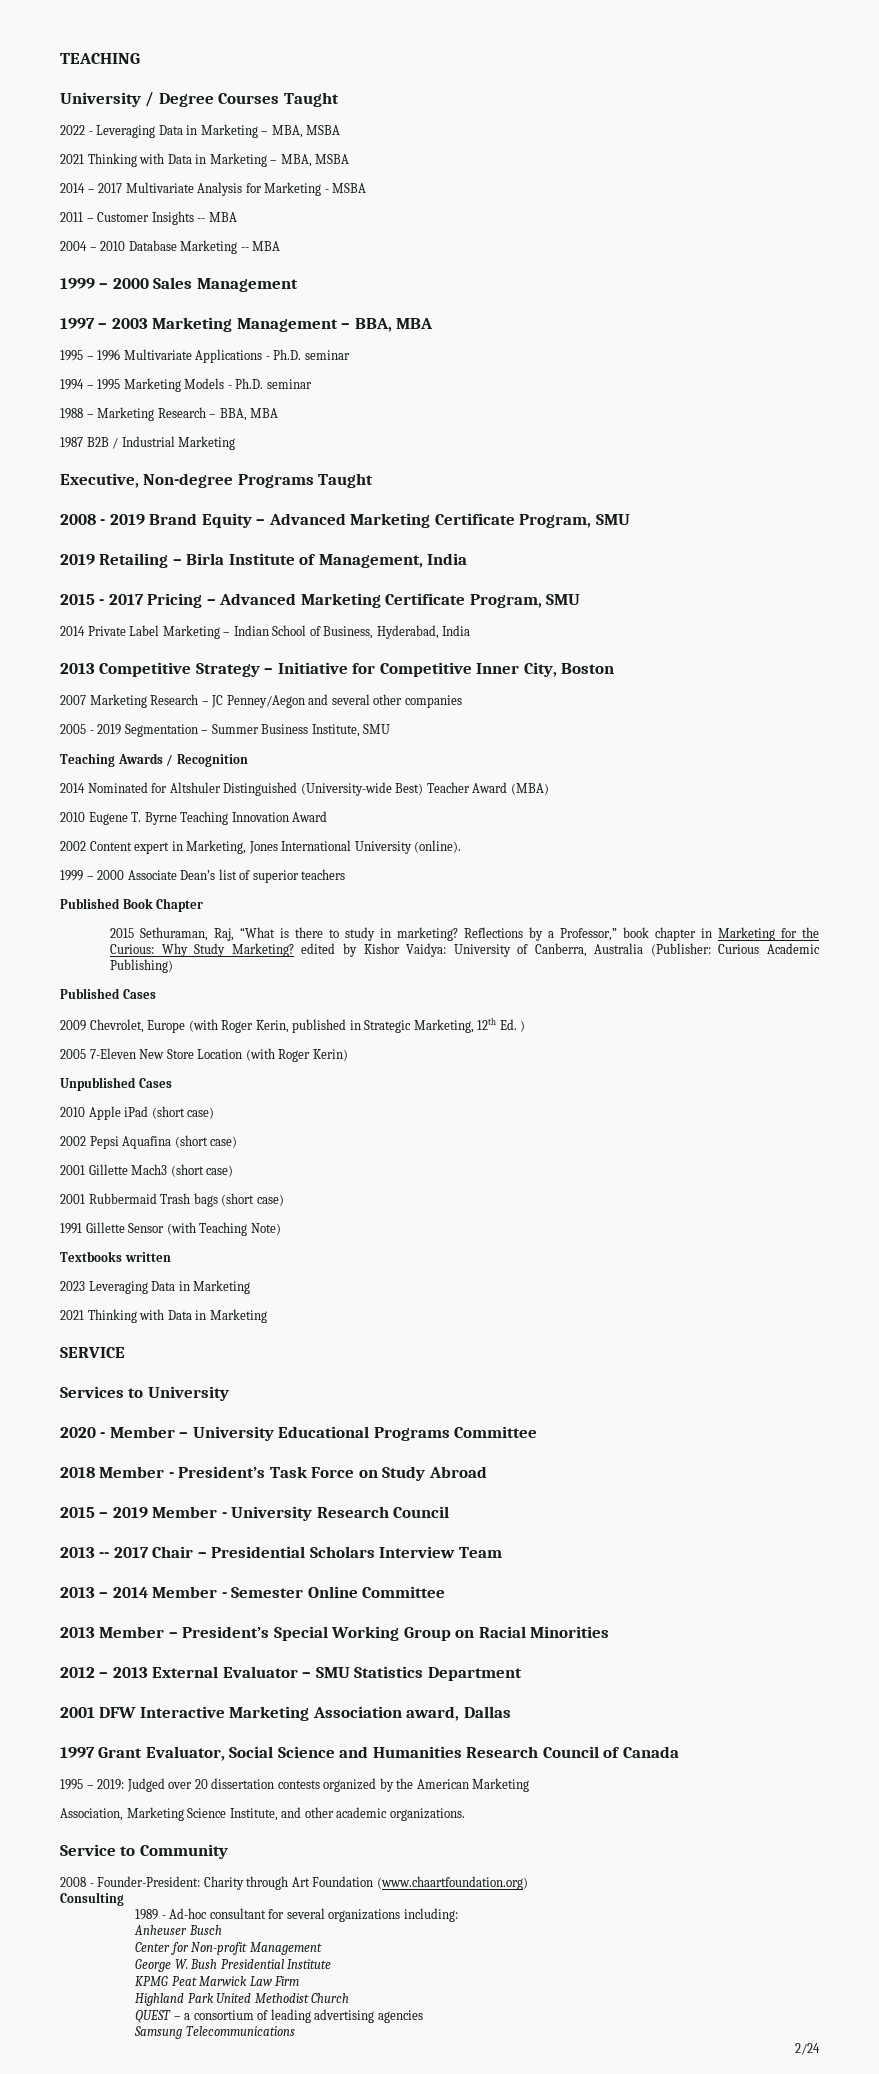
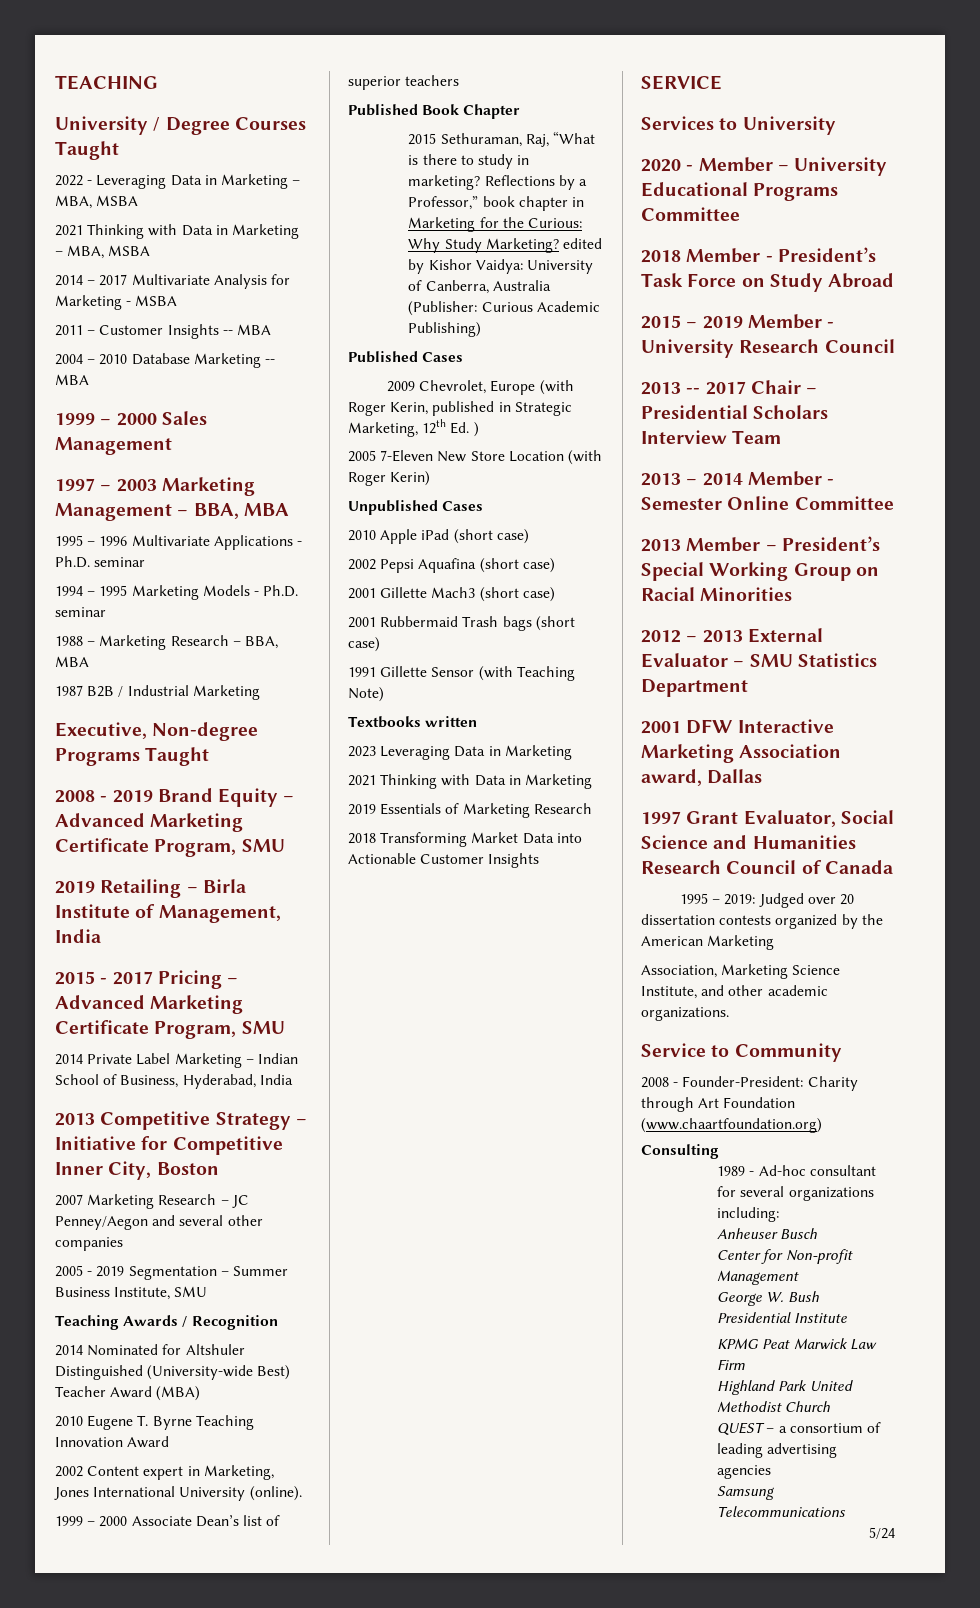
+ 2019 Essentials of Marketing Research
+ 2018 Transforming Market Data into Actionable Customer Insights
- 2/24
+ 5/24

